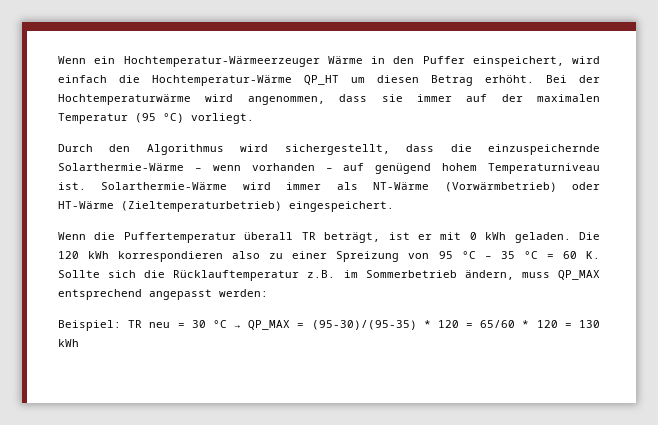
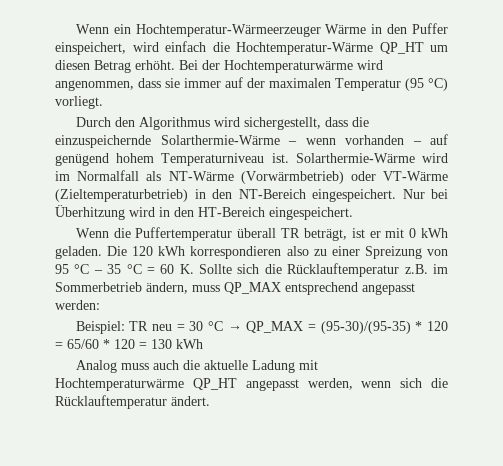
- Solarthermie-Wärme wird immer als NT-Wärme (Vorwärmbetrieb) oder HT-Wärme (Zieltemperaturbetrieb) eingespeichert.
+ Solarthermie-Wärme wird im Normalfall als NT-Wärme (Vorwärmbetrieb) oder VT-Wärme (Zieltemperaturbetrieb) in den NT-Bereich eingespeichert. Nur bei Überhitzung wird in den HT-Bereich eingespeichert.
+ Analog muss auch die aktuelle Ladung mit Hochtemperaturwärme QP_HT angepasst werden, wenn sich die Rücklauftemperatur ändert.

